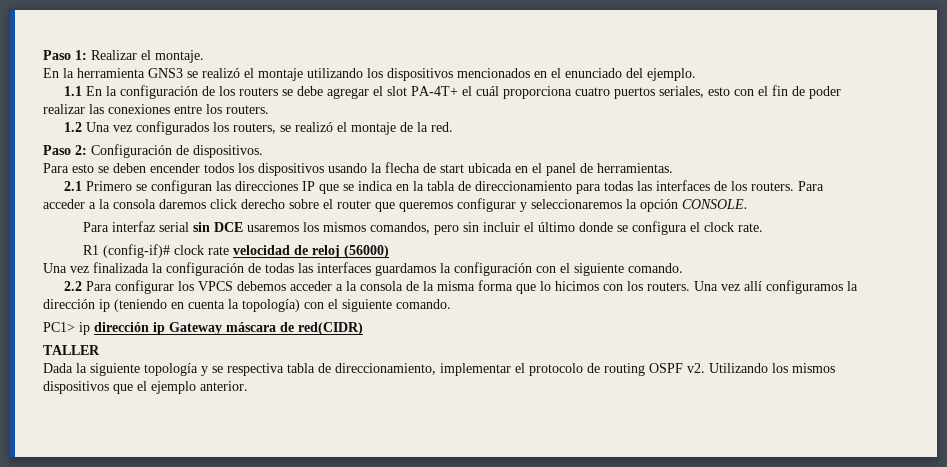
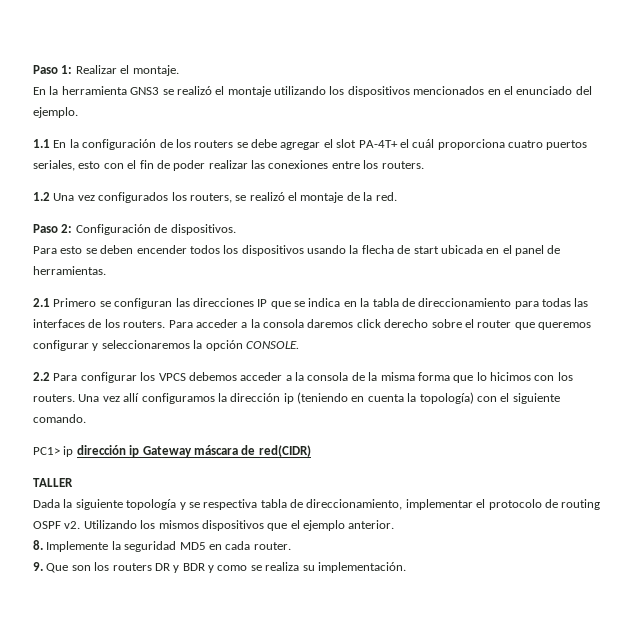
- Para interfaz serial sin DCE usaremos los mismos comandos, pero sin incluir el último donde se configura el clock rate.
- R1 (config-if)# clock rate velocidad de reloj (56000)
- Una vez finalizada la configuración de todas las interfaces guardamos la configuración con el siguiente comando.
+ 8. Implemente la seguridad MD5 en cada router.
+ 9. Que son los routers DR y BDR y como se realiza su implementación.

